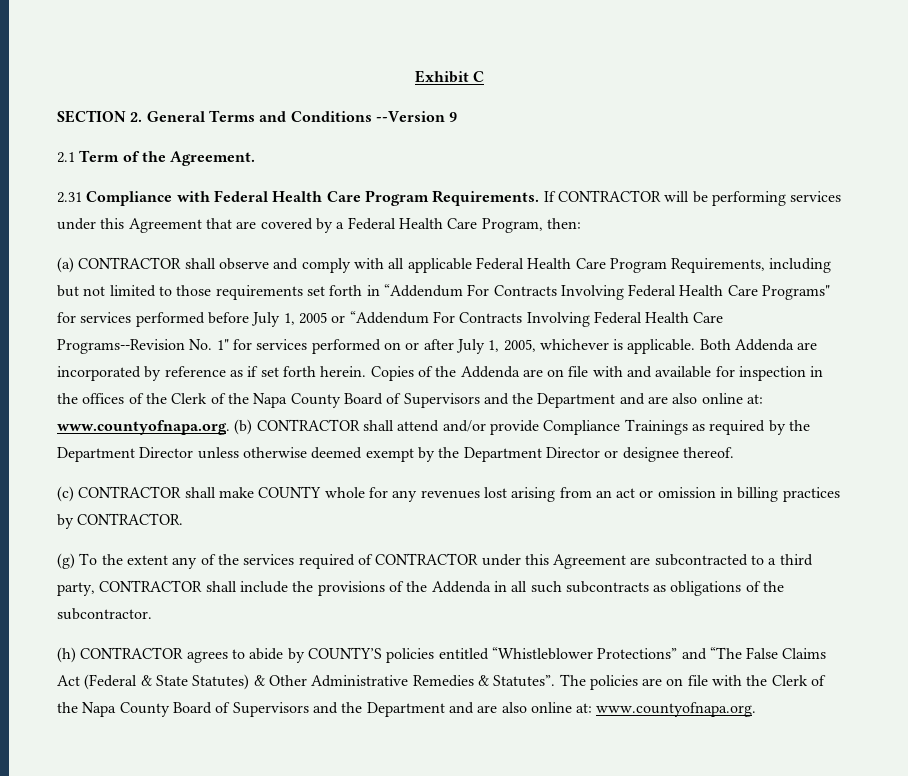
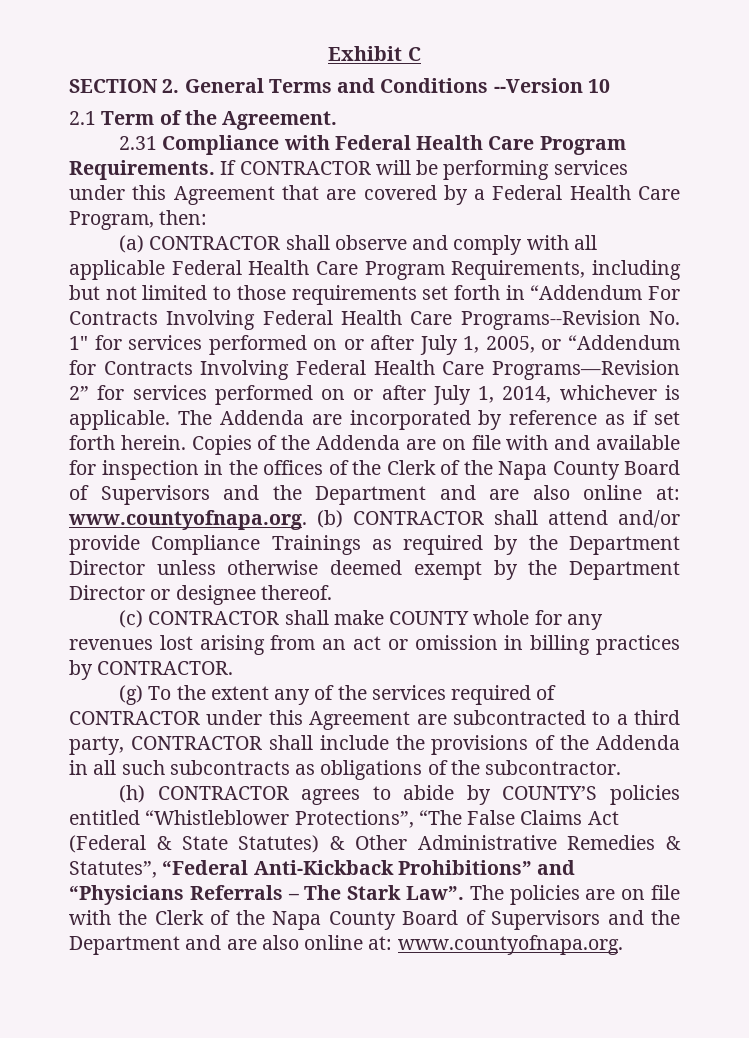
- SECTION 2. General Terms and Conditions --Version 9
+ SECTION 2. General Terms and Conditions --Version 10
- (a) CONTRACTOR shall observe and comply with all applicable Federal Health Care Program Requirements, including but not limited to those requirements set forth in “Addendum For Contracts Involving Federal Health Care Programs" for services performed before July 1, 2005 or “Addendum For Contracts Involving Federal Health Care Programs--Revision No. 1" for services performed on or after July 1, 2005, whichever is applicable.
+ (a) CONTRACTOR shall observe and comply with all applicable Federal Health Care Program Requirements, including but not limited to those requirements set forth in “Addendum For Contracts Involving Federal Health Care Programs--Revision No. 1" for services performed on or after July 1, 2005, or “Addendum for Contracts Involving Federal Health Care Programs—Revision 2” for services performed on or after July 1, 2014, whichever is applicable.
- Both Addenda are incorporated by reference as if set forth herein.
+ The Addenda are incorporated by reference as if set forth herein.
- (h) CONTRACTOR agrees to abide by COUNTY’S policies entitled “Whistleblower Protections” and “The False Claims Act (Federal & State Statutes) & Other Administrative Remedies & Statutes”.
+ (h) CONTRACTOR agrees to abide by COUNTY’S policies entitled “Whistleblower Protections”, “The False Claims Act (Federal & State Statutes) & Other Administrative Remedies & Statutes”, “Federal Anti-Kickback Prohibitions” and “Physicians Referrals – The Stark Law”.

